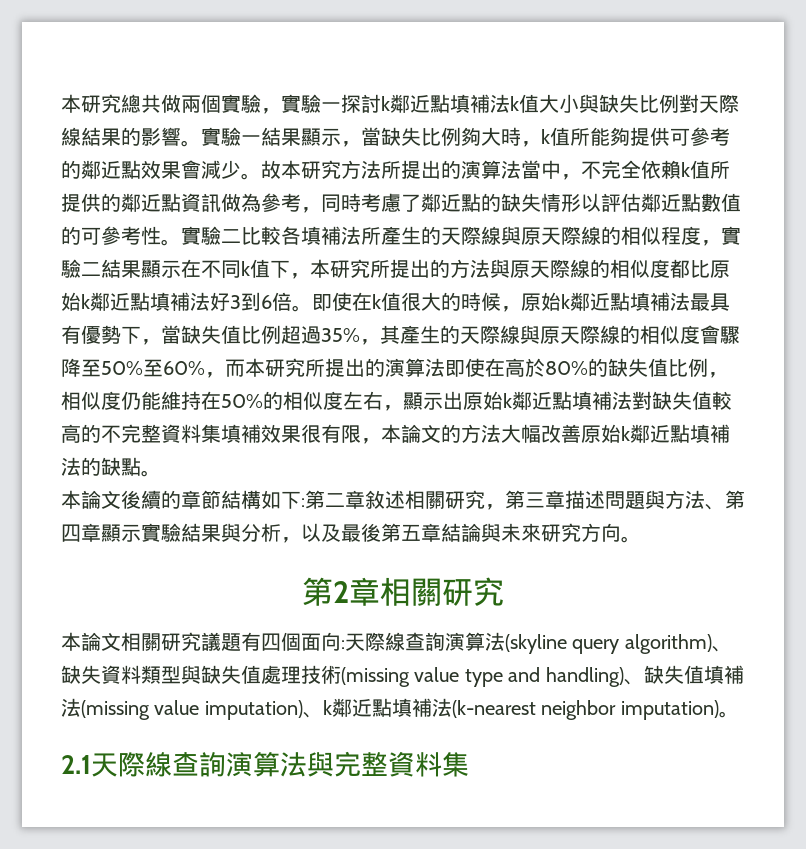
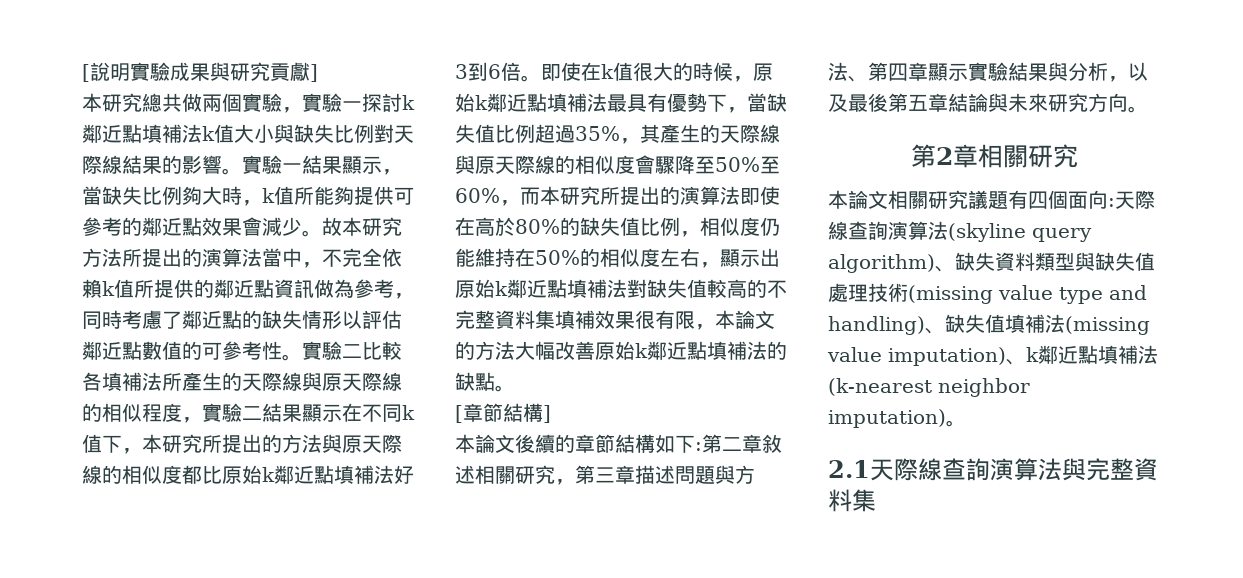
+ [說明實驗成果與研究貢獻]
+ [章節結構]

